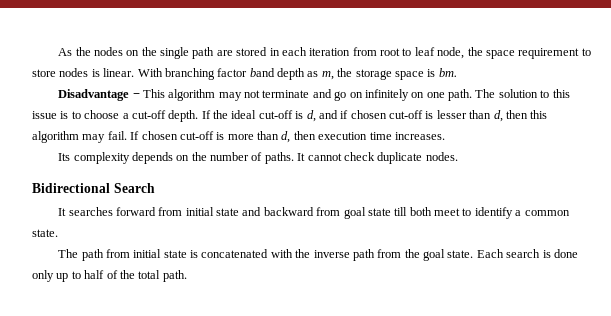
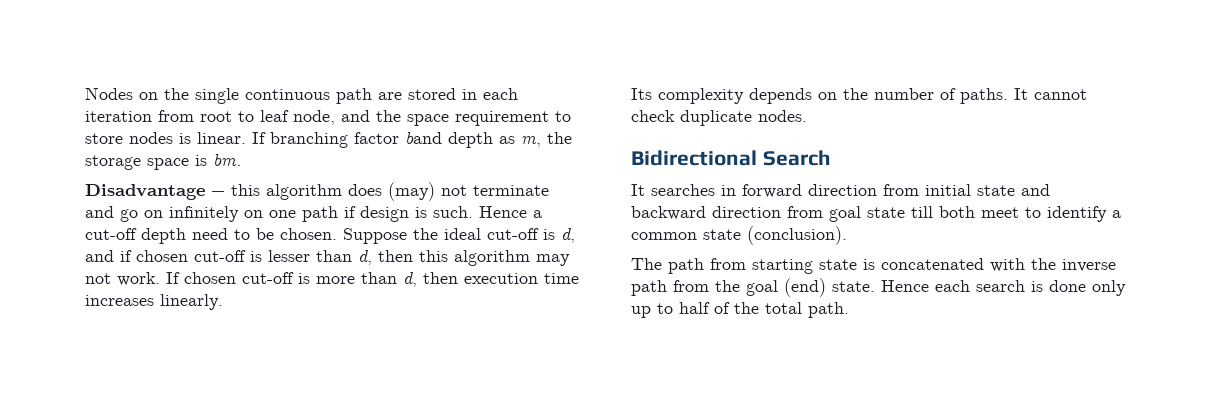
- As the nodes on the single path are stored in each iteration from root to leaf node, the space requirement to store nodes is linear.
+ Nodes on the single continuous path are stored in each iteration from root to leaf node, and the space requirement to store nodes is linear.
- With branching factor band depth as m, the storage space is bm.
+ If branching factor band depth as m, the storage space is bm.
- Disadvantage − This algorithm may not terminate and go on infinitely on one path. The solution to this issue is to choose a cut-off depth. If the ideal cut-off is d, and if chosen cut-off is lesser than d, then this algorithm may fail.
+ Disadvantage − this algorithm does (may) not terminate and go on infinitely on one path if design is such. Hence a cut-off depth need to be chosen. Suppose the ideal cut-off is d, and if chosen cut-off is lesser than d, then this algorithm may not work.
- If chosen cut-off is more than d, then execution time increases.
+ If chosen cut-off is more than d, then execution time increases linearly.
- It searches forward from initial state and backward from goal state till both meet to identify a common state.
+ It searches in forward direction from initial state and backward direction from goal state till both meet to identify a common state (conclusion).
- The path from initial state is concatenated with the inverse path from the goal state. Each search is done only up to half of the total path.
+ The path from starting state is concatenated with the inverse path from the goal (end) state. Hence each search is done only up to half of the total path.

